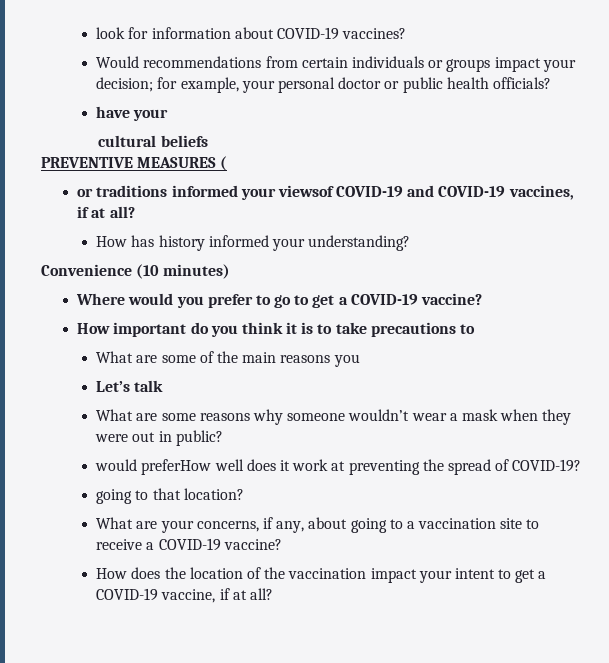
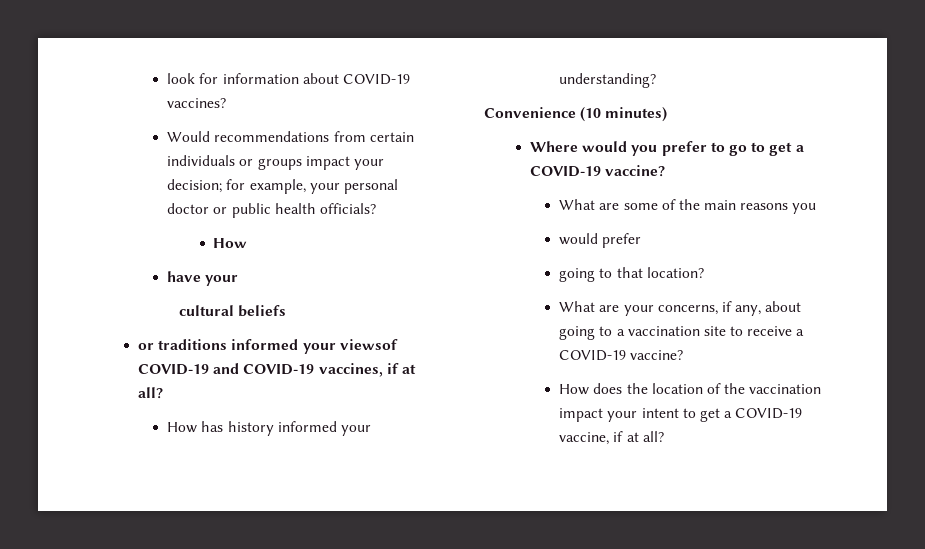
  Would recommendations from certain individuals or groups impact your decision; for example, your personal doctor or public health officials?
+ How
- PREVENTIVE MEASURES (
- How important do you think it is to take precautions to
- Let’s talk
- What are some reasons why someone wouldn’t wear a mask when they were out in public?
- would preferHow well does it work at preventing the spread of COVID-19?
+ would prefer

